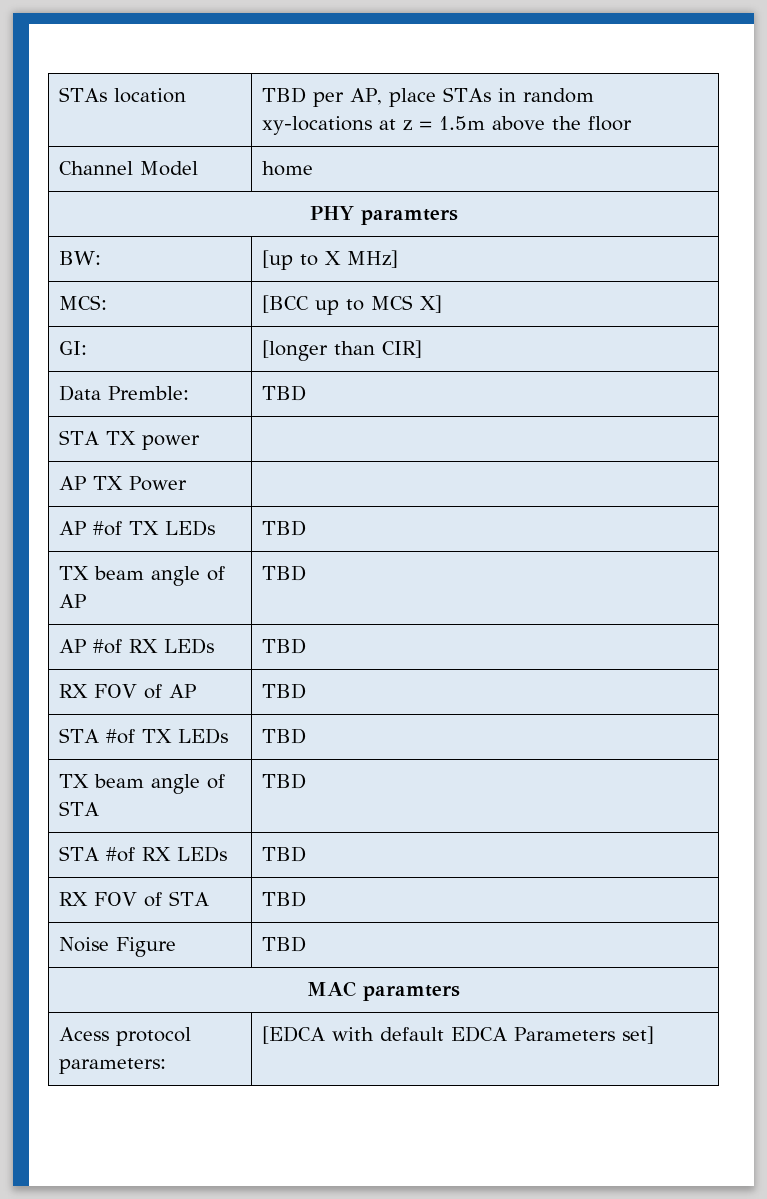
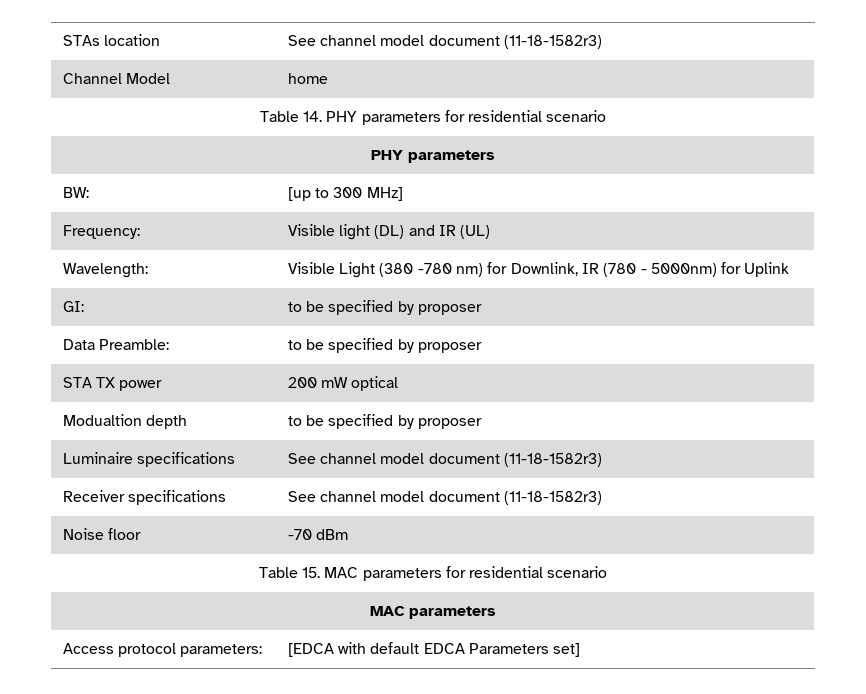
- STAs location | TBD per AP, place STAs in random xy-locations at z = 1.5m above the floor
+ STAs location | See channel model document (11-18-1582r3)
  Channel Model | home
- PHY paramters
+ Table 14. PHY parameters for residential scenario
+ PHY parameters
- BW: | [up to X MHz]
+ BW: | [up to 300 MHz]
- MCS: | [BCC up to MCS X]
- GI: | [longer than CIR]
- Data Premble: | TBD
- STA TX power |
- AP TX Power |
- AP #of TX LEDs | TBD
- TX beam angle of AP | TBD
- AP #of RX LEDs | TBD
- RX FOV of AP | TBD
- STA #of TX LEDs | TBD
- TX beam angle of STA | TBD
- STA #of RX LEDs | TBD
- RX FOV of STA | TBD
- Noise Figure | TBD
- MAC paramters
- Acess protocol parameters: | [EDCA with default EDCA Parameters set]
+ Frequency: | Visible light (DL) and IR (UL)
+ Wavelength: | Visible Light (380 -780 nm) for Downlink, IR (780 - 5000nm) for Uplink
+ GI: | to be specified by proposer
+ Data Preamble: | to be specified by proposer
+ STA TX power | 200 mW optical
+ Modualtion depth | to be specified by proposer
+ Luminaire specifications | See channel model document (11-18-1582r3)
+ Receiver specifications | See channel model document (11-18-1582r3)
+ Noise floor | -70 dBm
+ Table 15. MAC parameters for residential scenario
+ MAC parameters
+ Access protocol parameters: | [EDCA with default EDCA Parameters set]

